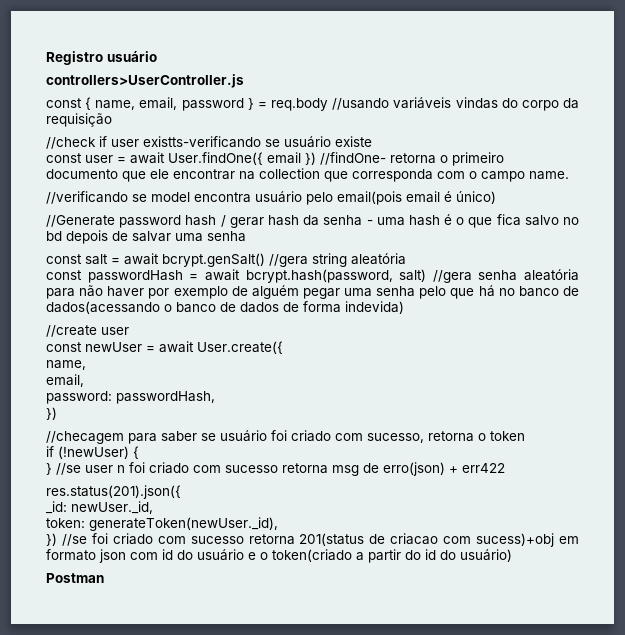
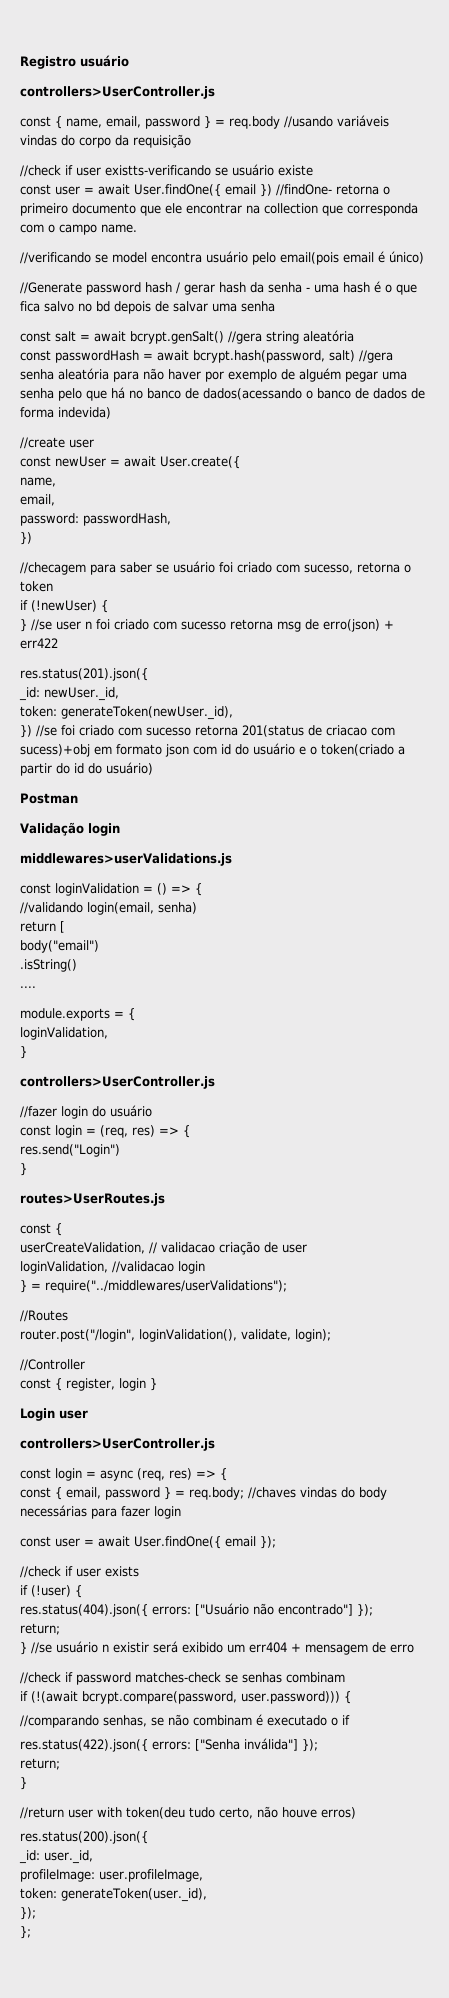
+ Validação login
+ middlewares>userValidations.js
+ const loginValidation = () => {
+ //validando login(email, senha)
+ return [
+ body("email")
+ .isString()
+ ....
+ module.exports = {
+ loginValidation,
+ }
+ controllers>UserController.js
+ //fazer login do usuário
+ const login = (req, res) => {
+ res.send("Login")
+ }
+ routes>UserRoutes.js
+ const {
+ userCreateValidation, // validacao criação de user
+ loginValidation, //validacao login
+ } = require("../middlewares/userValidations");
+ //Routes
+ router.post("/login", loginValidation(), validate, login);
+ //Controller
+ const { register, login }
+ Login user
+ controllers>UserController.js
+ const login = async (req, res) => {
+ const { email, password } = req.body; //chaves vindas do body necessárias para fazer login
+ const user = await User.findOne({ email });
+ //check if user exists
+ if (!user) {
+ res.status(404).json({ errors: ["Usuário não encontrado"] });
+ return;
+ } //se usuário n existir será exibido um err404 + mensagem de erro
+ //check if password matches-check se senhas combinam
+ if (!(await bcrypt.compare(password, user.password))) {
+ //comparando senhas, se não combinam é executado o if
+ res.status(422).json({ errors: ["Senha inválida"] });
+ return;
+ }
+ //return user with token(deu tudo certo, não houve erros)
+ res.status(200).json({
+ _id: user._id,
+ profileImage: user.profileImage,
+ token: generateToken(user._id),
+ });
+ };

